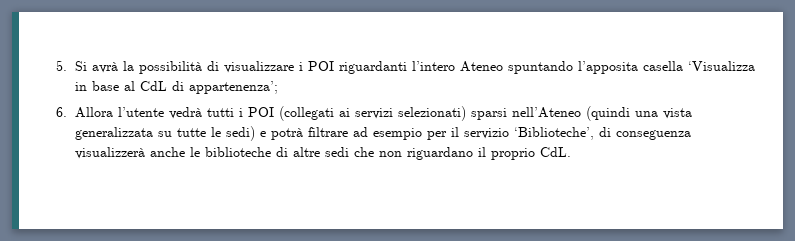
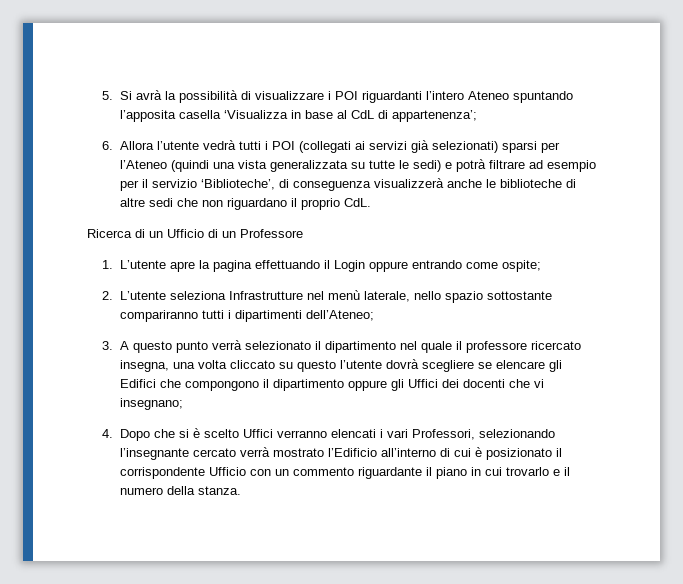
- 6. Allora l’utente vedrà tutti i POI (collegati ai servizi selezionati) sparsi nell’Ateneo (quindi una vista generalizzata su tutte le sedi) e potrà filtrare ad esempio per il servizio ‘Biblioteche’, di conseguenza visualizzerà anche le biblioteche di altre sedi che non riguardano il proprio CdL.
+ 6. Allora l’utente vedrà tutti i POI (collegati ai servizi già selezionati) sparsi per l’Ateneo (quindi una vista generalizzata su tutte le sedi) e potrà filtrare ad esempio per il servizio ‘Biblioteche’, di conseguenza visualizzerà anche le biblioteche di altre sedi che non riguardano il proprio CdL.
+ Ricerca di un Ufficio di un Professore
+ 1. L’utente apre la pagina effettuando il Login oppure entrando come ospite;
+ 2. L’utente seleziona Infrastrutture nel menù laterale, nello spazio sottostante compariranno tutti i dipartimenti dell’Ateneo;
+ 3. A questo punto verrà selezionato il dipartimento nel quale il professore ricercato insegna, una volta cliccato su questo l’utente dovrà scegliere se elencare gli Edifici che compongono il dipartimento oppure gli Uffici dei docenti che vi insegnano;
+ 4. Dopo che si è scelto Uffici verranno elencati i vari Professori, selezionando l’insegnante cercato verrà mostrato l’Edificio all’interno di cui è posizionato il corrispondente Ufficio con un commento riguardante il piano in cui trovarlo e il numero della stanza.

